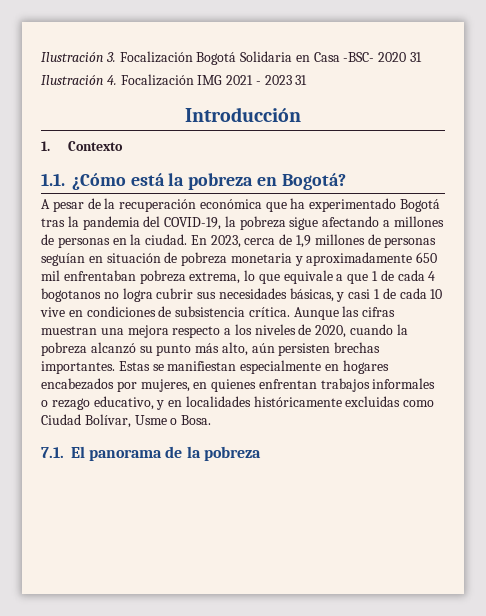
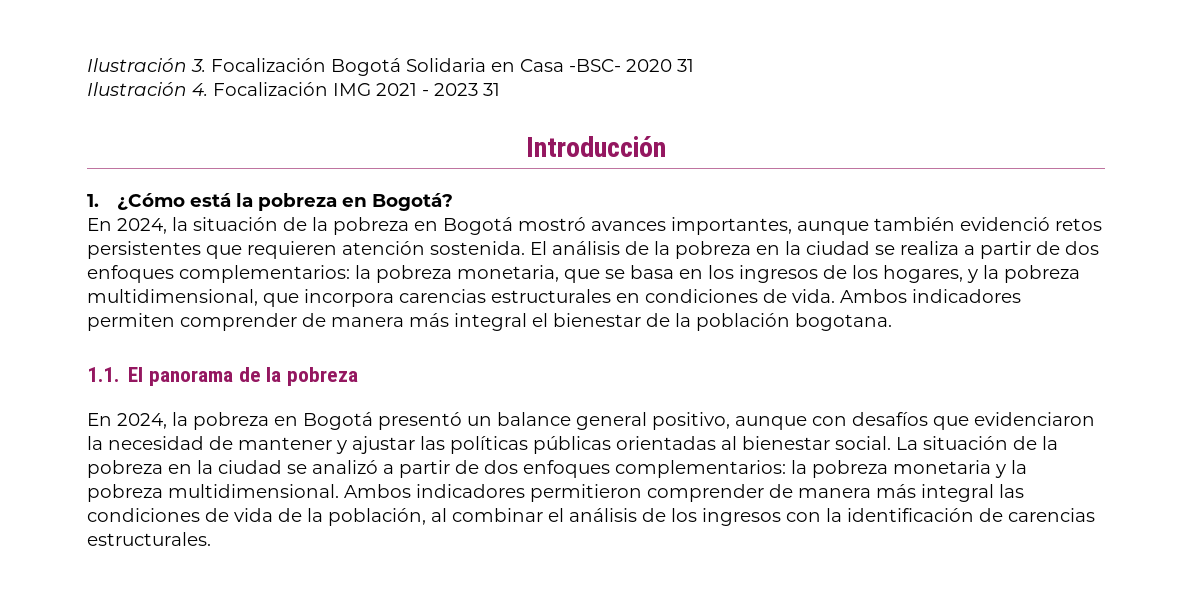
- 1. Contexto
- 1.1. ¿Cómo está la pobreza en Bogotá?
+ 1. ¿Cómo está la pobreza en Bogotá?
- A pesar de la recuperación económica que ha experimentado Bogotá tras la pandemia del COVID-19, la pobreza sigue afectando a millones de personas en la ciudad. En 2023, cerca de 1,9 millones de personas seguían en situación de pobreza monetaria y aproximadamente 650 mil enfrentaban pobreza extrema, lo que equivale a que 1 de cada 4 bogotanos no logra cubrir sus necesidades básicas, y casi 1 de cada 10 vive en condiciones de subsistencia crítica. Aunque las cifras muestran una mejora respecto a los niveles de 2020, cuando la pobreza alcanzó su punto más alto, aún persisten brechas importantes. Estas se manifiestan especialmente en hogares encabezados por mujeres, en quienes enfrentan trabajos informales o rezago educativo, y en localidades históricamente excluidas como Ciudad Bolívar, Usme o Bosa.
- 7.1. El panorama de la pobreza
+ En 2024, la situación de la pobreza en Bogotá mostró avances importantes, aunque también evidenció retos persistentes que requieren atención sostenida. El análisis de la pobreza en la ciudad se realiza a partir de dos enfoques complementarios: la pobreza monetaria, que se basa en los ingresos de los hogares, y la pobreza multidimensional, que incorpora carencias estructurales en condiciones de vida. Ambos indicadores permiten comprender de manera más integral el bienestar de la población bogotana.
+ 1.1. El panorama de la pobreza
+ En 2024, la pobreza en Bogotá presentó un balance general positivo, aunque con desafíos que evidenciaron la necesidad de mantener y ajustar las políticas públicas orientadas al bienestar social. La situación de la pobreza en la ciudad se analizó a partir de dos enfoques complementarios: la pobreza monetaria y la pobreza multidimensional. Ambos indicadores permitieron comprender de manera más integral las condiciones de vida de la población, al combinar el análisis de los ingresos con la identificación de carencias estructurales.

